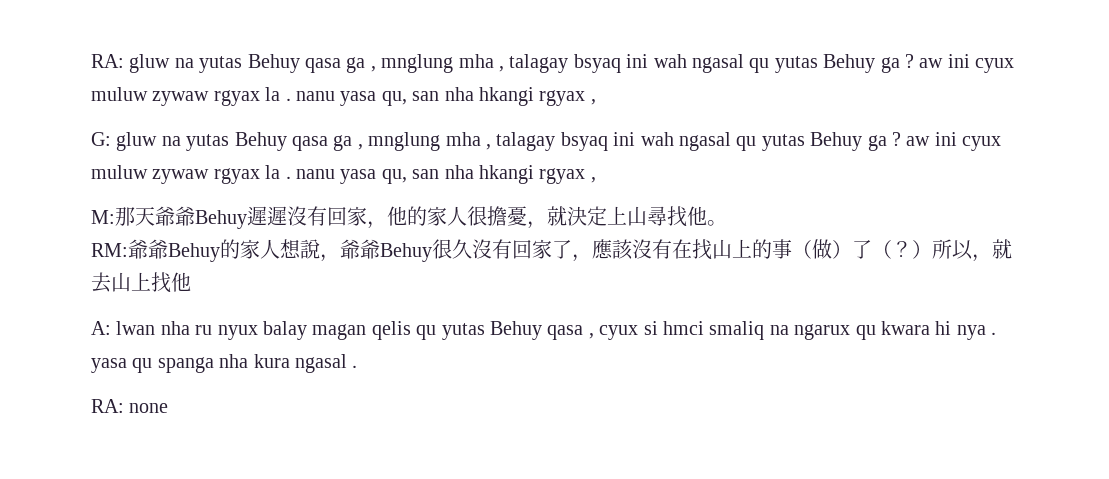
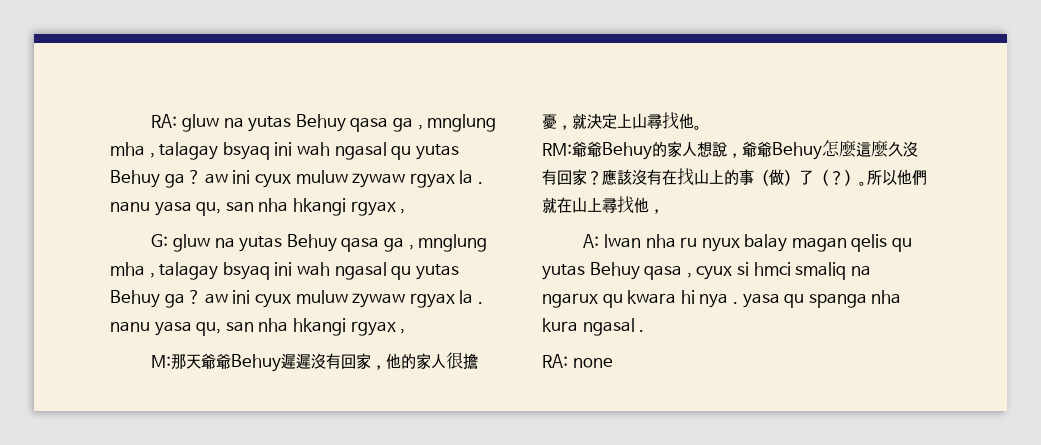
- RM:爺爺Behuy的家人想說，爺爺Behuy很久沒有回家了，應該沒有在找山上的事（做）了（？）所以，就去山上找他
+ RM:爺爺Behuy的家人想說，爺爺Behuy怎麼這麼久沒有回家？應該沒有在找山上的事（做）了（？）。所以他們就在山上尋找他，

